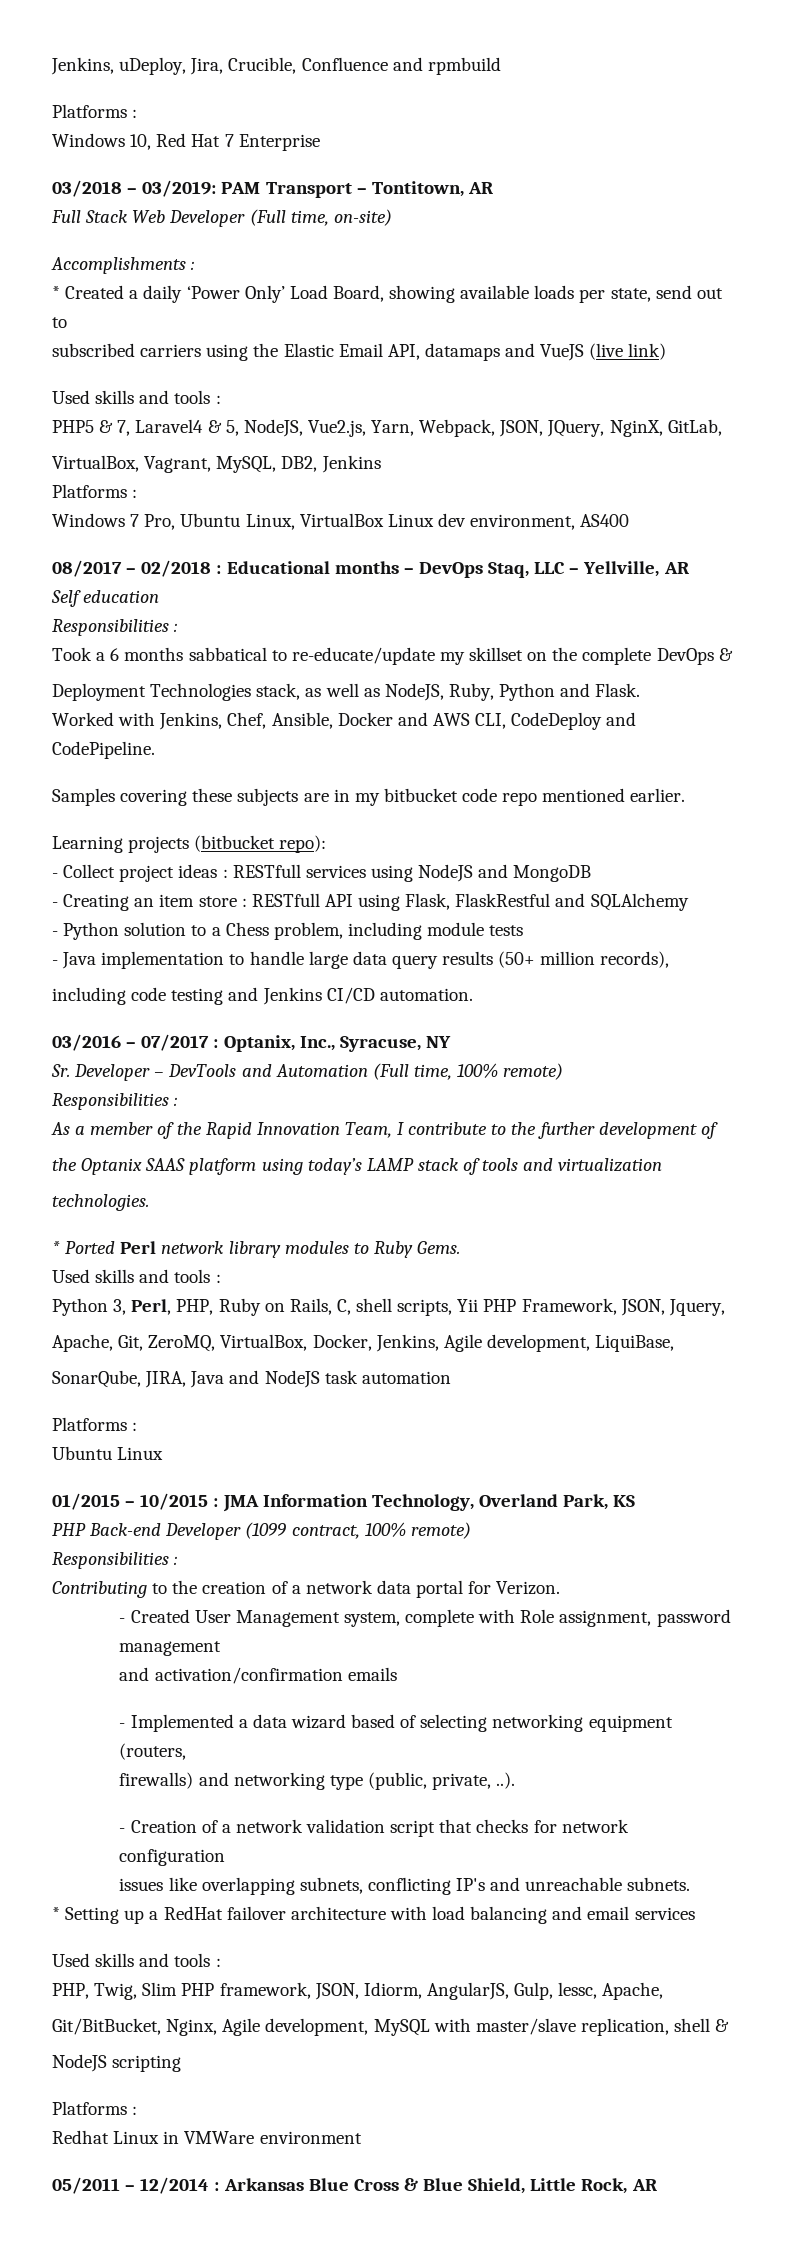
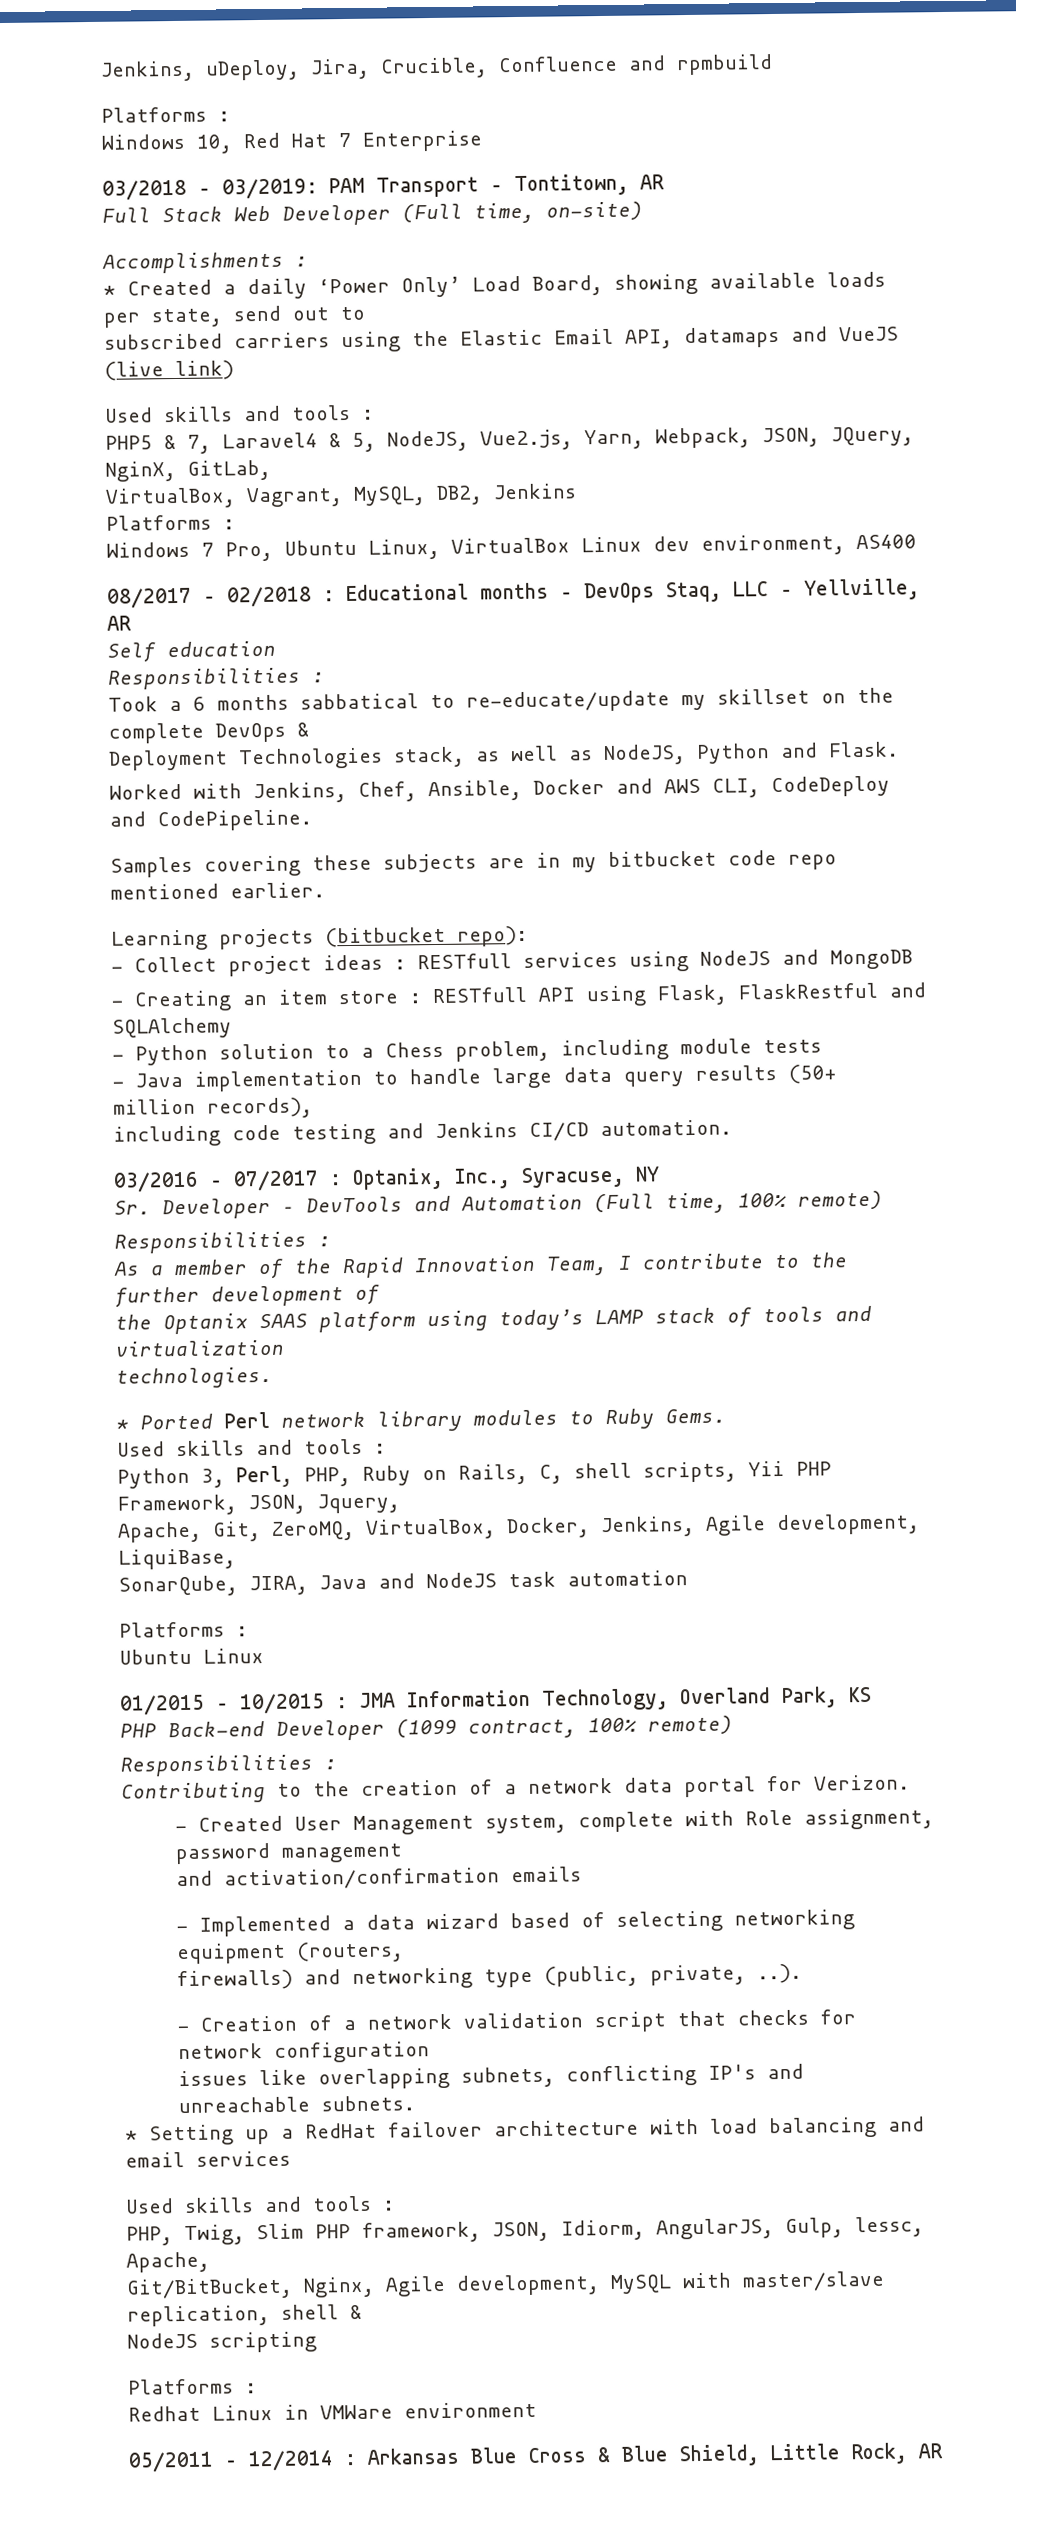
- Deployment Technologies stack, as well as NodeJS, Ruby, Python and Flask.
+ Deployment Technologies stack, as well as NodeJS, Python and Flask.

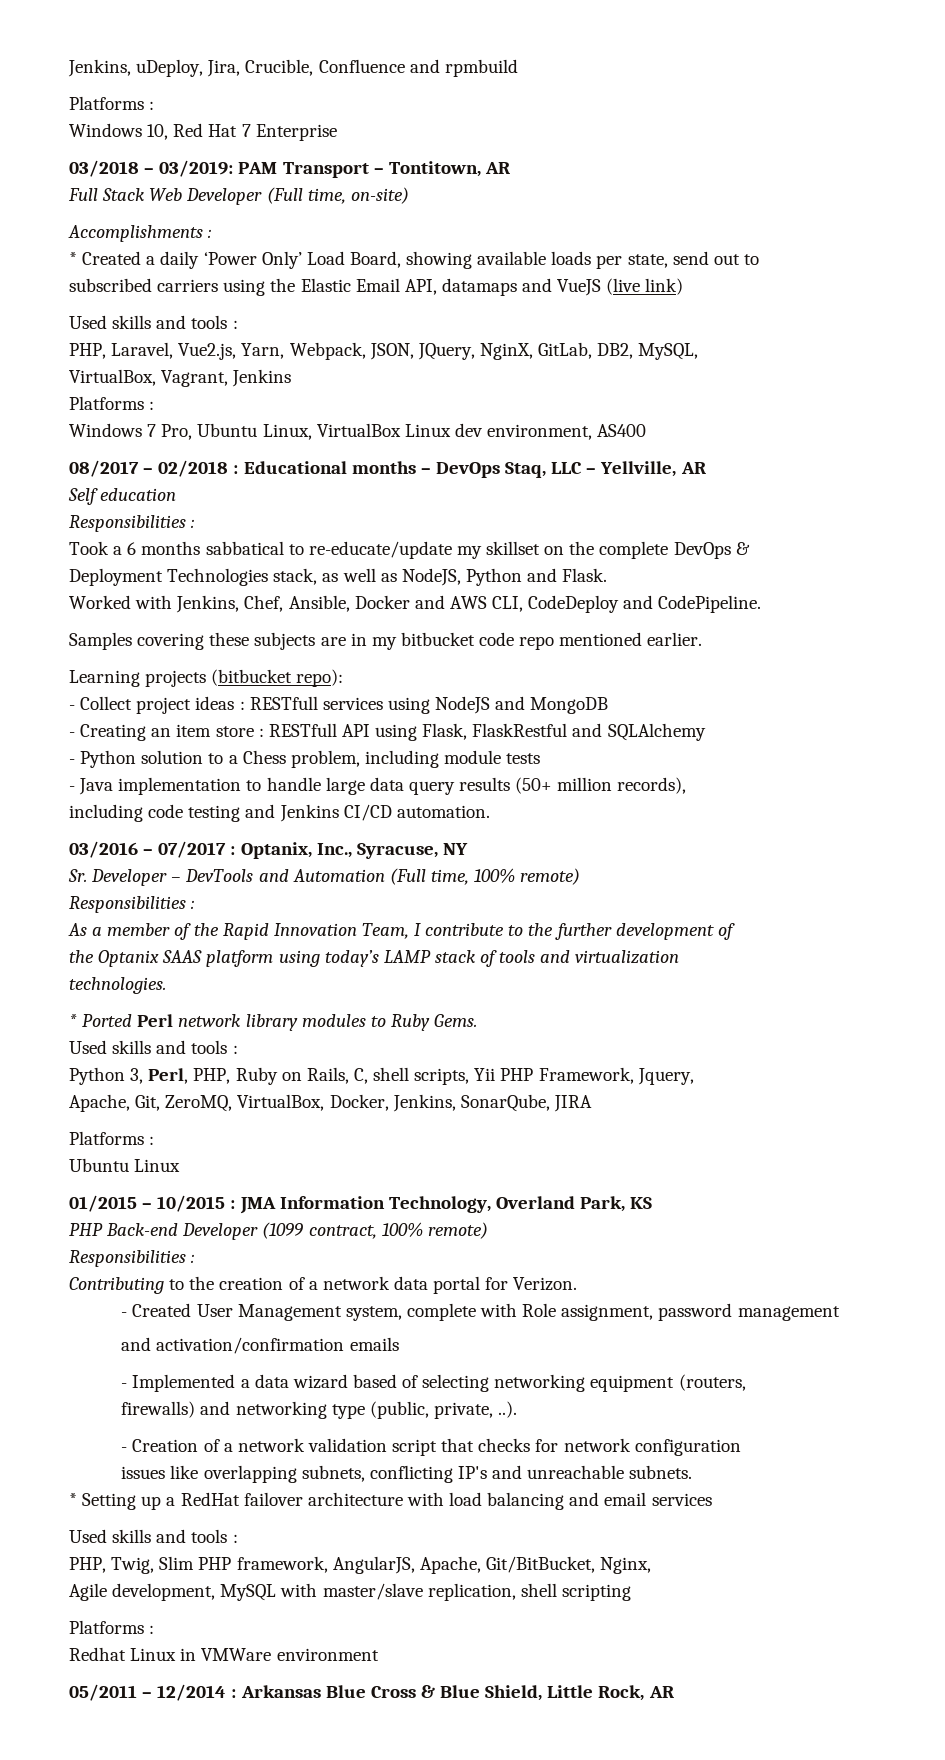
- PHP5 & 7, Laravel4 & 5, NodeJS, Vue2.js, Yarn, Webpack, JSON, JQuery, NginX, GitLab,
+ PHP, Laravel, Vue2.js, Yarn, Webpack, JSON, JQuery, NginX, GitLab, DB2, MySQL,
- VirtualBox, Vagrant, MySQL, DB2, Jenkins
+ VirtualBox, Vagrant, Jenkins
- Python 3, Perl, PHP, Ruby on Rails, C, shell scripts, Yii PHP Framework, JSON, Jquery,
+ Python 3, Perl, PHP, Ruby on Rails, C, shell scripts, Yii PHP Framework, Jquery,
- Apache, Git, ZeroMQ, VirtualBox, Docker, Jenkins, Agile development, LiquiBase,
- SonarQube, JIRA, Java and NodeJS task automation
+ Apache, Git, ZeroMQ, VirtualBox, Docker, Jenkins, SonarQube, JIRA
- PHP, Twig, Slim PHP framework, JSON, Idiorm, AngularJS, Gulp, lessc, Apache,
- Git/BitBucket, Nginx, Agile development, MySQL with master/slave replication, shell &
- NodeJS scripting
+ PHP, Twig, Slim PHP framework, AngularJS, Apache, Git/BitBucket, Nginx,
+ Agile development, MySQL with master/slave replication, shell scripting

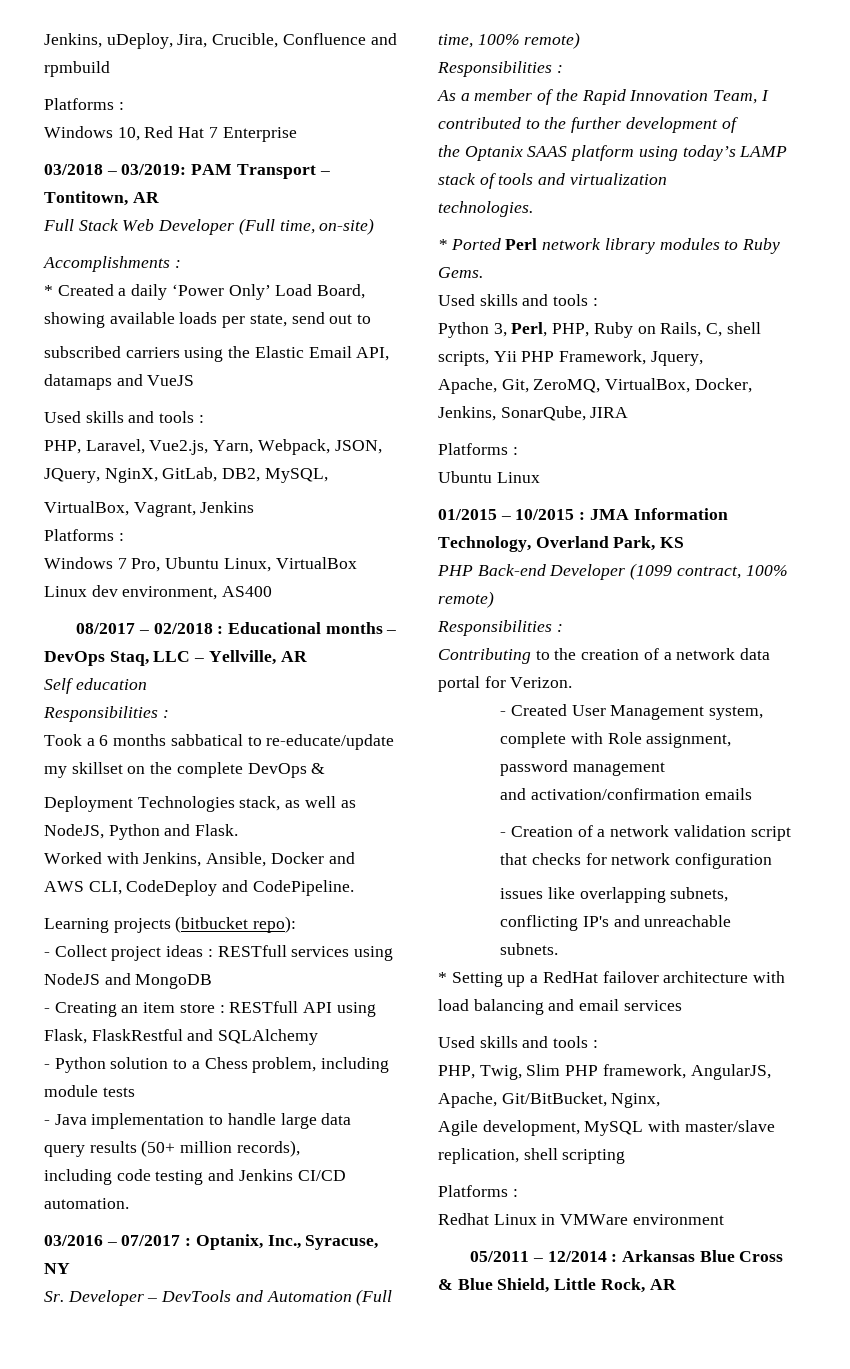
- subscribed carriers using the Elastic Email API, datamaps and VueJS (live link)
+ subscribed carriers using the Elastic Email API, datamaps and VueJS
- Worked with Jenkins, Chef, Ansible, Docker and AWS CLI, CodeDeploy and CodePipeline.
+ Worked with Jenkins, Ansible, Docker and AWS CLI, CodeDeploy and CodePipeline.
- Samples covering these subjects are in my bitbucket code repo mentioned earlier.
- As a member of the Rapid Innovation Team, I contribute to the further development of
+ As a member of the Rapid Innovation Team, I contributed to the further development of
- - Implemented a data wizard based of selecting networking equipment (routers,
- firewalls) and networking type (public, private, ..).

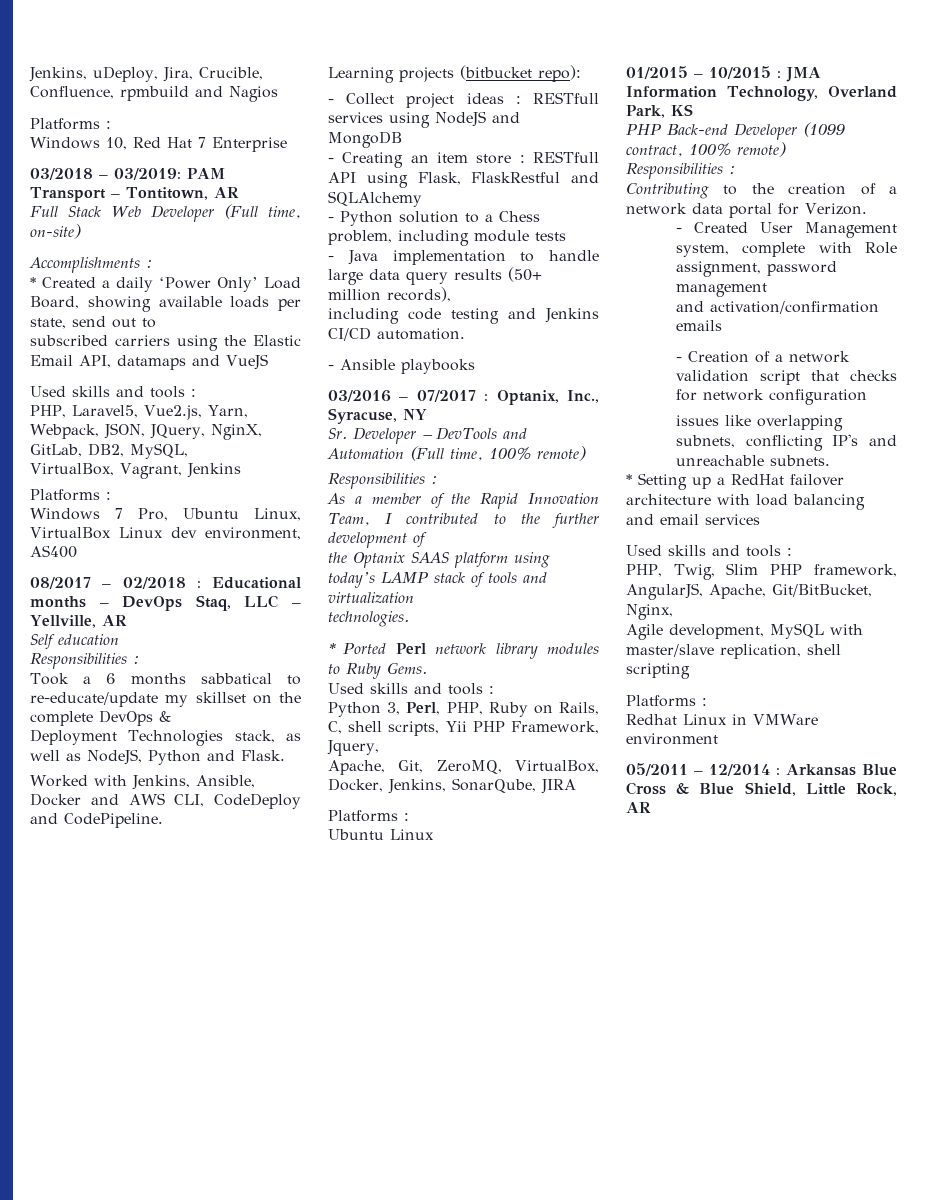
- Jenkins, uDeploy, Jira, Crucible, Confluence and rpmbuild
+ Jenkins, uDeploy, Jira, Crucible, Confluence, rpmbuild and Nagios
- PHP, Laravel, Vue2.js, Yarn, Webpack, JSON, JQuery, NginX, GitLab, DB2, MySQL,
+ PHP, Laravel5, Vue2.js, Yarn, Webpack, JSON, JQuery, NginX, GitLab, DB2, MySQL,
+ - Ansible playbooks

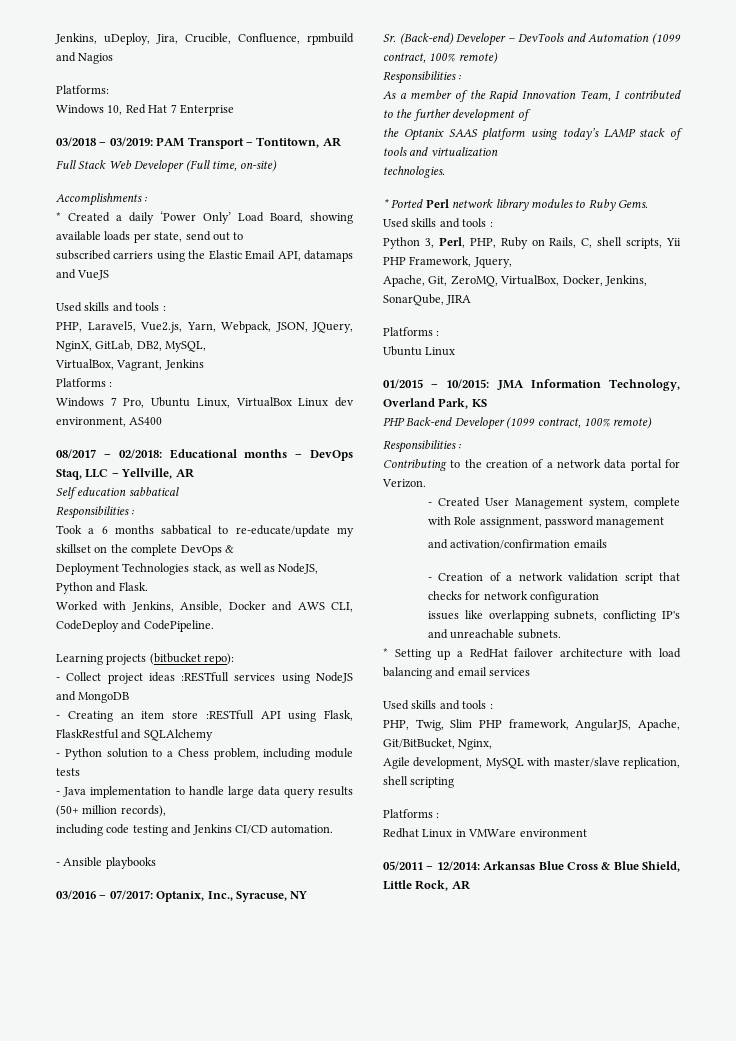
  Jenkins, uDeploy, Jira, Crucible, Confluence, rpmbuild and Nagios
- Platforms :
+ Platforms:
- 08/2017 – 02/2018 : Educational months – DevOps Staq, LLC – Yellville, AR
+ 08/2017 – 02/2018: Educational months – DevOps Staq, LLC – Yellville, AR
- Self education
+ Self education sabbatical
- - Collect project ideas : RESTfull services using NodeJS and MongoDB
+ - Collect project ideas :RESTfull services using NodeJS and MongoDB
- - Creating an item store : RESTfull API using Flask, FlaskRestful and SQLAlchemy
+ - Creating an item store :RESTfull API using Flask, FlaskRestful and SQLAlchemy
- 03/2016 – 07/2017 : Optanix, Inc., Syracuse, NY
+ 03/2016 – 07/2017: Optanix, Inc., Syracuse, NY
- Sr. Developer – DevTools and Automation (Full time, 100% remote)
+ Sr. (Back-end) Developer – DevTools and Automation (1099 contract, 100% remote)
- 01/2015 – 10/2015 : JMA Information Technology, Overland Park, KS
+ 01/2015 – 10/2015: JMA Information Technology, Overland Park, KS
- 05/2011 – 12/2014 : Arkansas Blue Cross & Blue Shield, Little Rock, AR
+ 05/2011 – 12/2014: Arkansas Blue Cross & Blue Shield, Little Rock, AR

